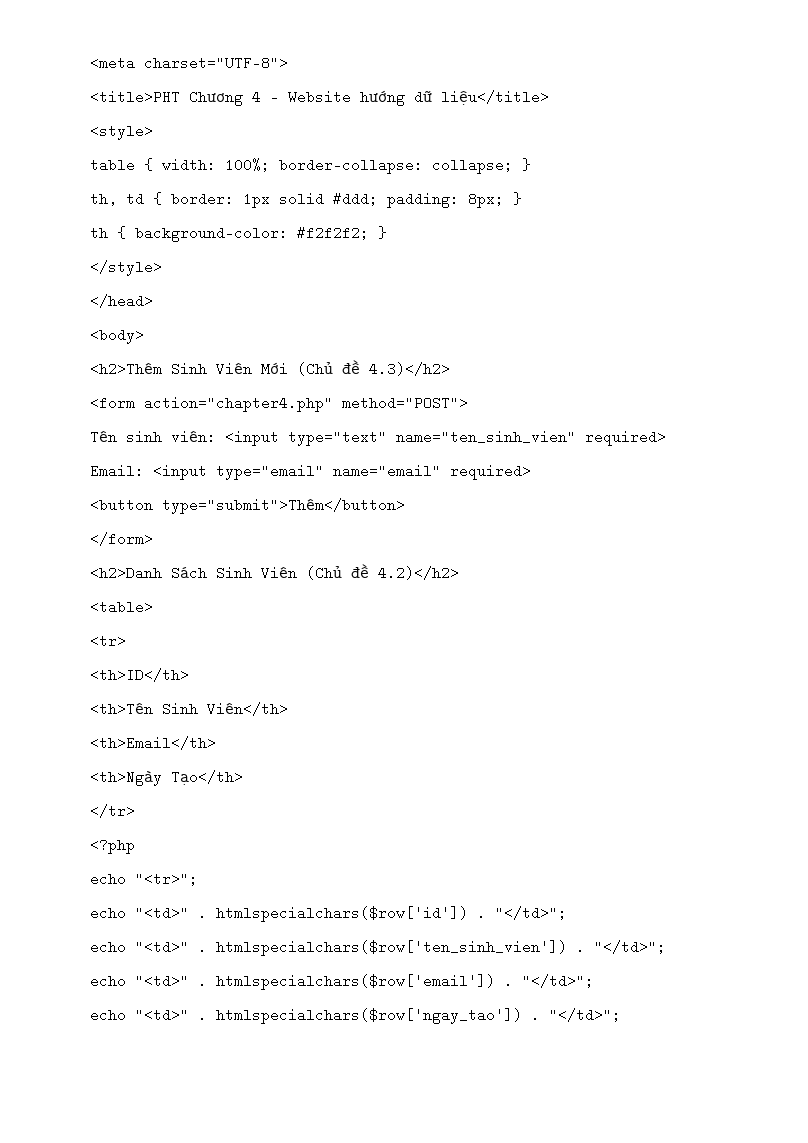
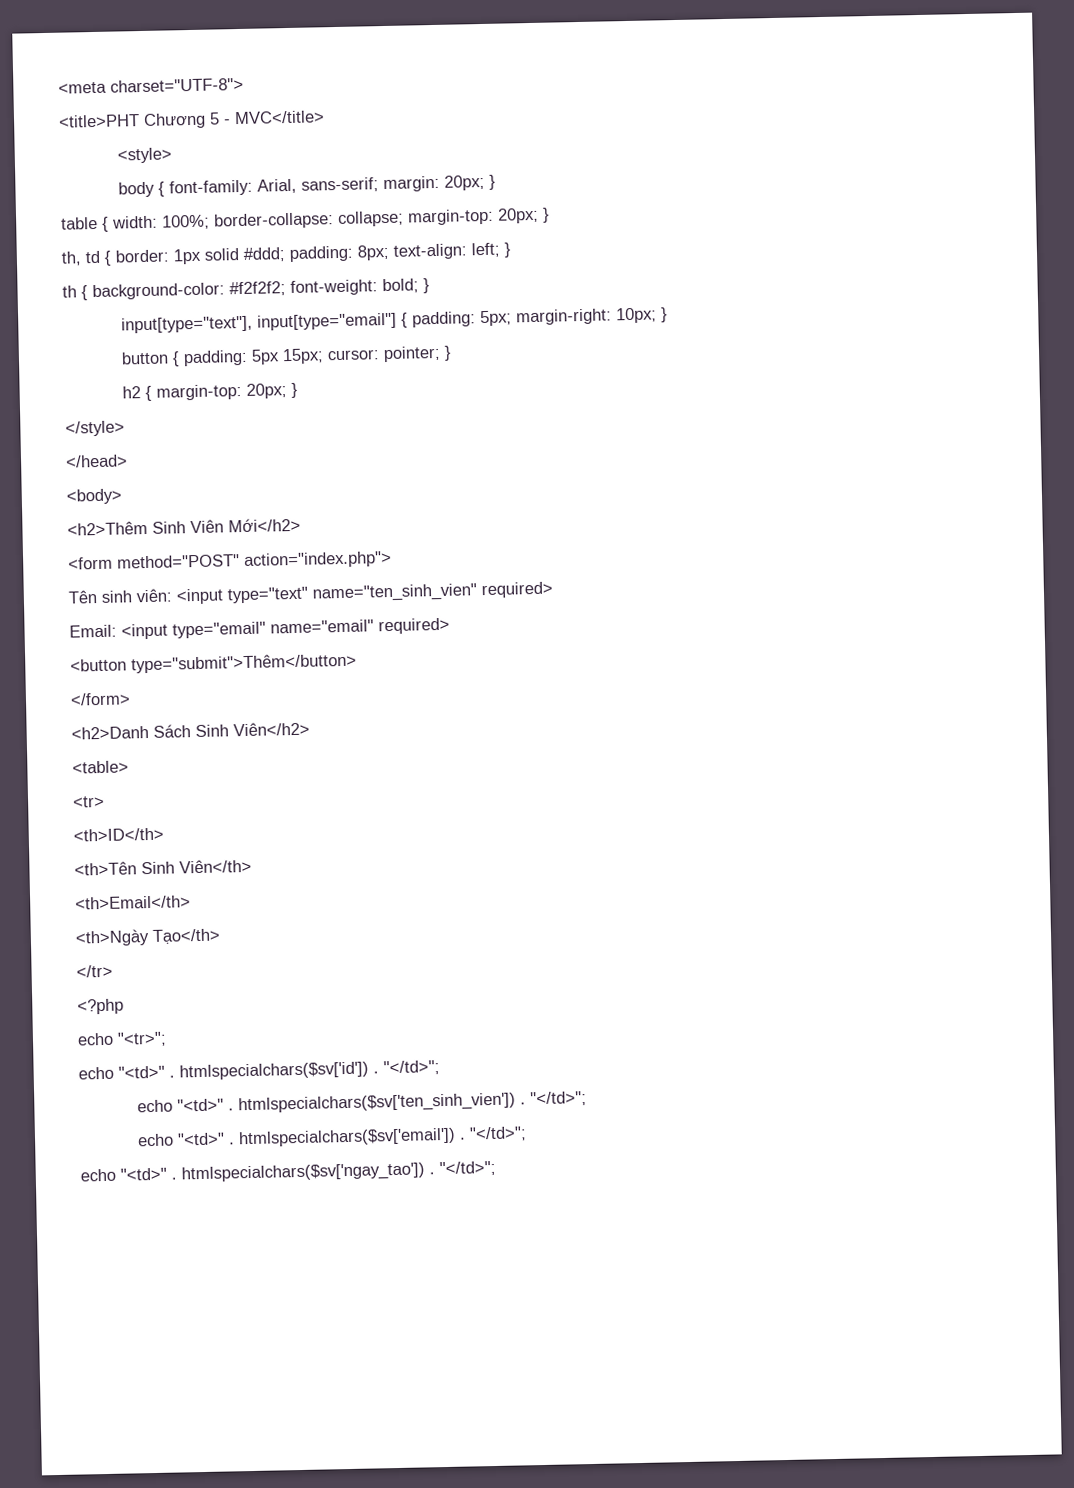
- <title>PHT Chương 4 - Website hướng dữ liệu</title>
+ <title>PHT Chương 5 - MVC</title>
  <style>
+ body { font-family: Arial, sans-serif; margin: 20px; }
- table { width: 100%; border-collapse: collapse; }
+ table { width: 100%; border-collapse: collapse; margin-top: 20px; }
- th, td { border: 1px solid #ddd; padding: 8px; }
+ th, td { border: 1px solid #ddd; padding: 8px; text-align: left; }
- th { background-color: #f2f2f2; }
+ th { background-color: #f2f2f2; font-weight: bold; }
+ input[type="text"], input[type="email"] { padding: 5px; margin-right: 10px; }
+ button { padding: 5px 15px; cursor: pointer; }
+ h2 { margin-top: 20px; }
- <h2>Thêm Sinh Viên Mới (Chủ đề 4.3)</h2>
+ <h2>Thêm Sinh Viên Mới</h2>
- <form action="chapter4.php" method="POST">
+ <form method="POST" action="index.php">
- <h2>Danh Sách Sinh Viên (Chủ đề 4.2)</h2>
+ <h2>Danh Sách Sinh Viên</h2>
- echo "<td>" . htmlspecialchars($row['id']) . "</td>";
- echo "<td>" . htmlspecialchars($row['ten_sinh_vien']) . "</td>";
- echo "<td>" . htmlspecialchars($row['email']) . "</td>";
- echo "<td>" . htmlspecialchars($row['ngay_tao']) .
+ echo "<td>" . htmlspecialchars($sv['id']) . "</td>";
+ echo "<td>" . htmlspecialchars($sv['ten_sinh_vien']) . "</td>";
+ echo "<td>" . htmlspecialchars($sv['email']) . "</td>";
+ echo "<td>" . htmlspecialchars($sv['ngay_tao']) .

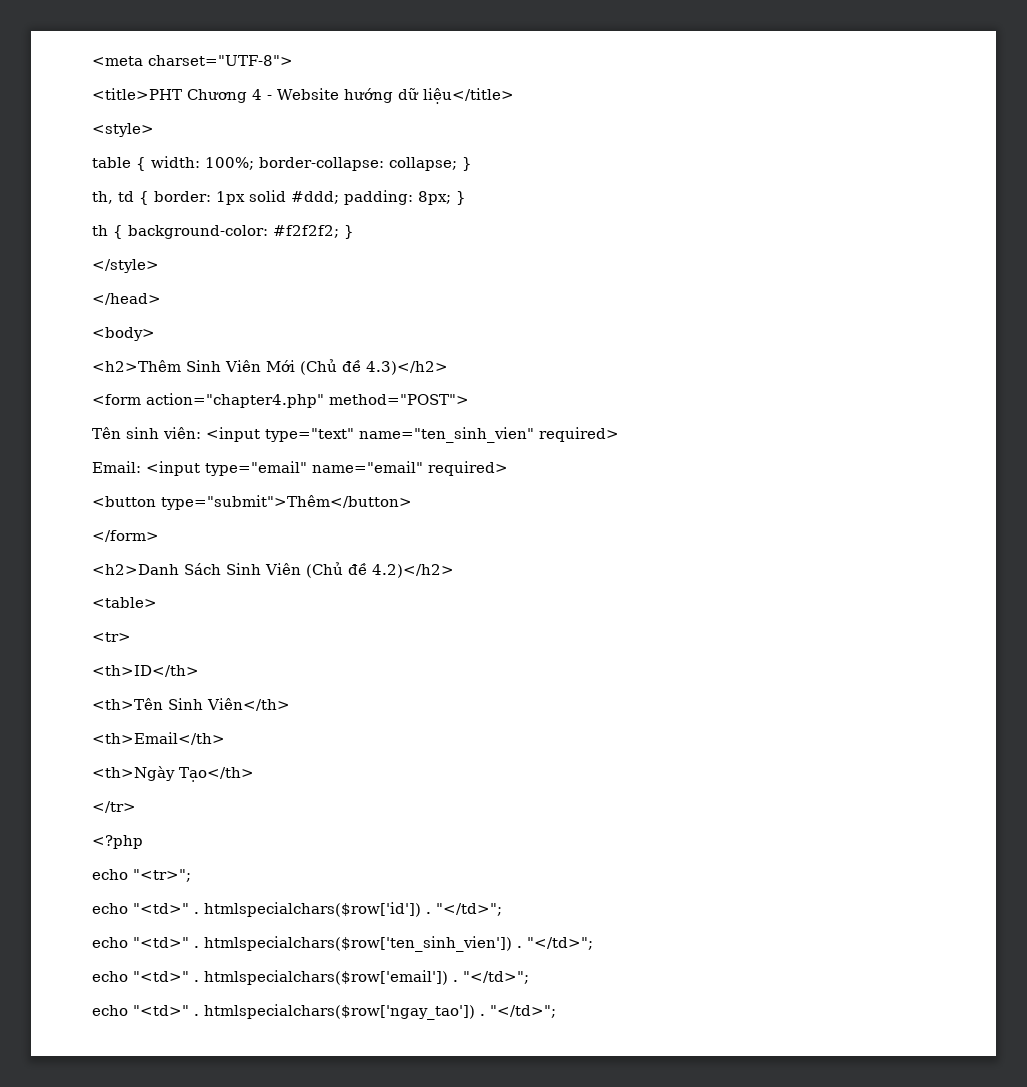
- <title>PHT Chương 5 - MVC</title>
+ <title>PHT Chương 4 - Website hướng dữ liệu</title>
  <style>
- body { font-family: Arial, sans-serif; margin: 20px; }
- table { width: 100%; border-collapse: collapse; margin-top: 20px; }
+ table { width: 100%; border-collapse: collapse; }
- th, td { border: 1px solid #ddd; padding: 8px; text-align: left; }
+ th, td { border: 1px solid #ddd; padding: 8px; }
- th { background-color: #f2f2f2; font-weight: bold; }
- input[type="text"], input[type="email"] { padding: 5px; margin-right: 10px; }
- button { padding: 5px 15px; cursor: pointer; }
- h2 { margin-top: 20px; }
+ th { background-color: #f2f2f2; }
- <h2>Thêm Sinh Viên Mới</h2>
+ <h2>Thêm Sinh Viên Mới (Chủ đề 4.3)</h2>
- <form method="POST" action="index.php">
+ <form action="chapter4.php" method="POST">
- <h2>Danh Sách Sinh Viên</h2>
+ <h2>Danh Sách Sinh Viên (Chủ đề 4.2)</h2>
- echo "<td>" . htmlspecialchars($sv['id']) . "</td>";
- echo "<td>" . htmlspecialchars($sv['ten_sinh_vien']) . "</td>";
- echo "<td>" . htmlspecialchars($sv['email']) . "</td>";
- echo "<td>" . htmlspecialchars($sv['ngay_tao']) .
+ echo "<td>" . htmlspecialchars($row['id']) . "</td>";
+ echo "<td>" . htmlspecialchars($row['ten_sinh_vien']) . "</td>";
+ echo "<td>" . htmlspecialchars($row['email']) . "</td>";
+ echo "<td>" . htmlspecialchars($row['ngay_tao']) .

